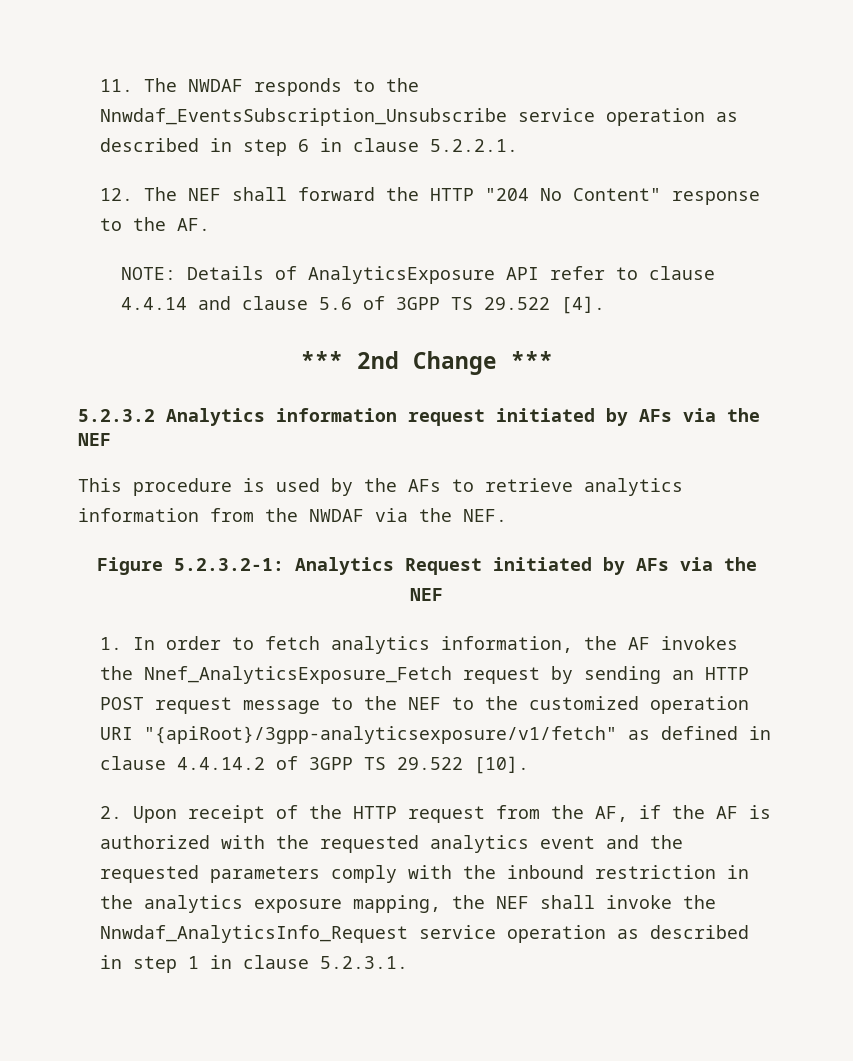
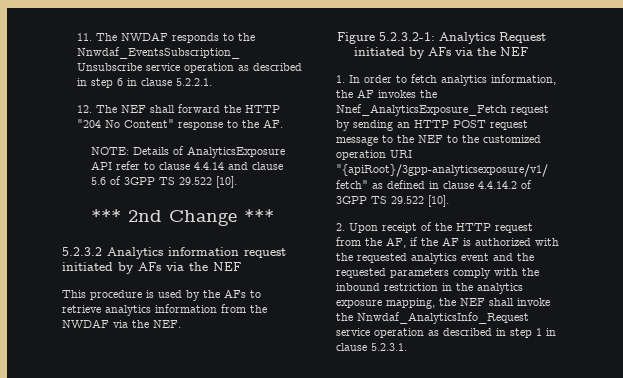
- NOTE: Details of AnalyticsExposure API refer to clause 4.4.14 and clause 5.6 of 3GPP TS 29.522 [4].
+ NOTE: Details of AnalyticsExposure API refer to clause 4.4.14 and clause 5.6 of 3GPP TS 29.522 [10].

